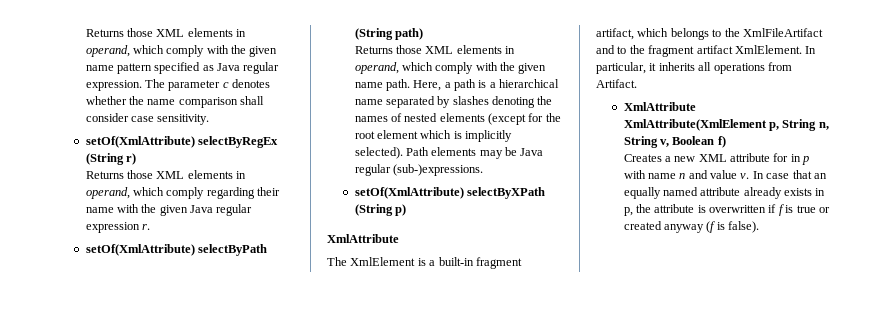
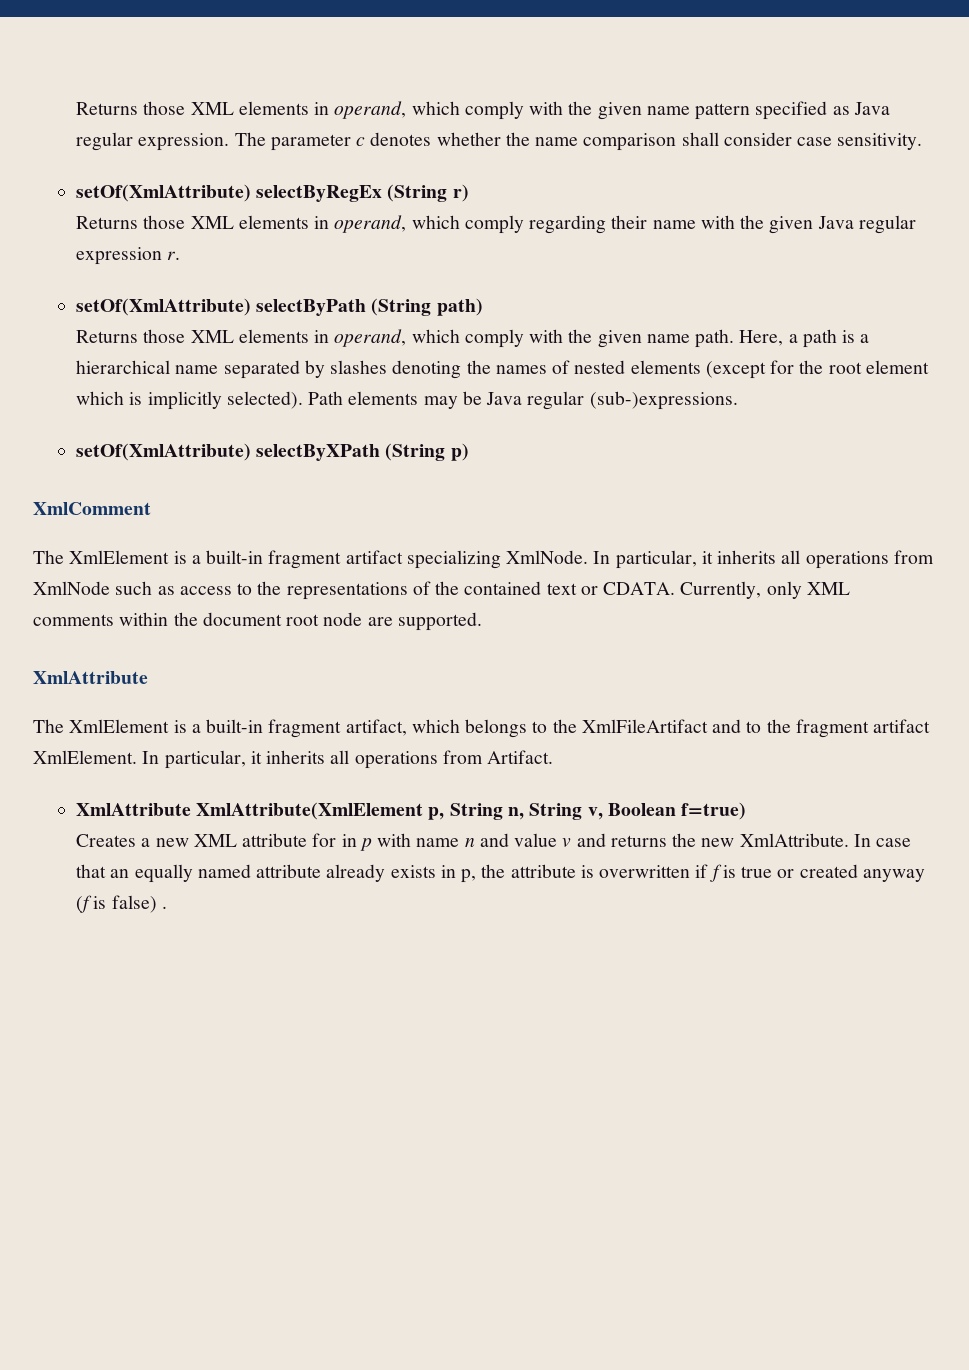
+ XmlComment
+ The XmlElement is a built-in fragment artifact specializing XmlNode. In particular, it inherits all operations from XmlNode such as access to the representations of the contained text or CDATA. Currently, only XML comments within the document root node are supported.
- XmlAttribute XmlAttribute(XmlElement p, String n, String v, Boolean f)
+ XmlAttribute XmlAttribute(XmlElement p, String n, String v, Boolean f=true)
- Creates a new XML attribute for in p with name n and value v.
+ Creates a new XML attribute for in p with name n and value v and returns the new XmlAttribute.
- In case that an equally named attribute already exists in p, the attribute is overwritten if f is true or created anyway (f is false).
+ In case that an equally named attribute already exists in p, the attribute is overwritten if f is true or created anyway (f is false) .

